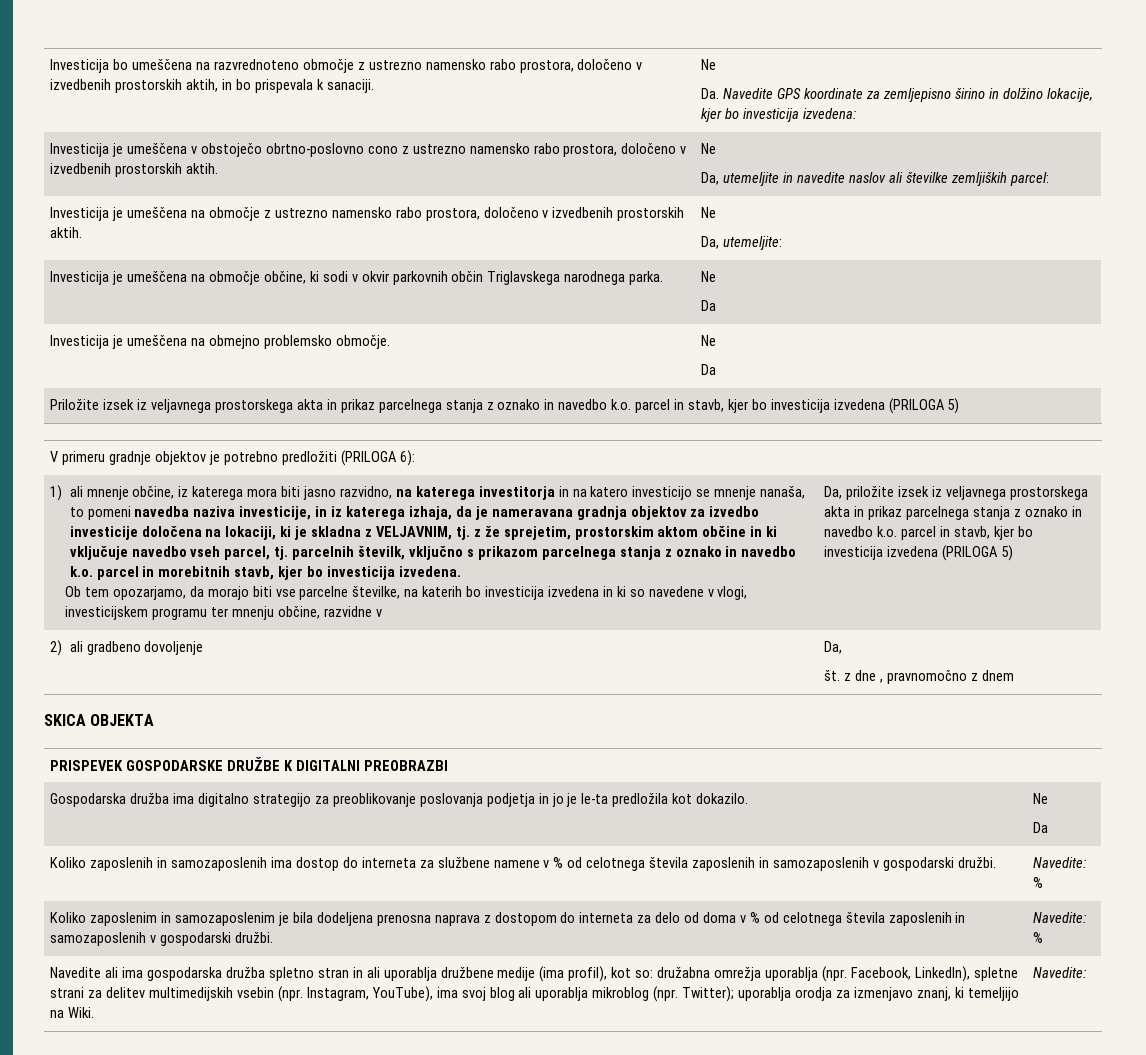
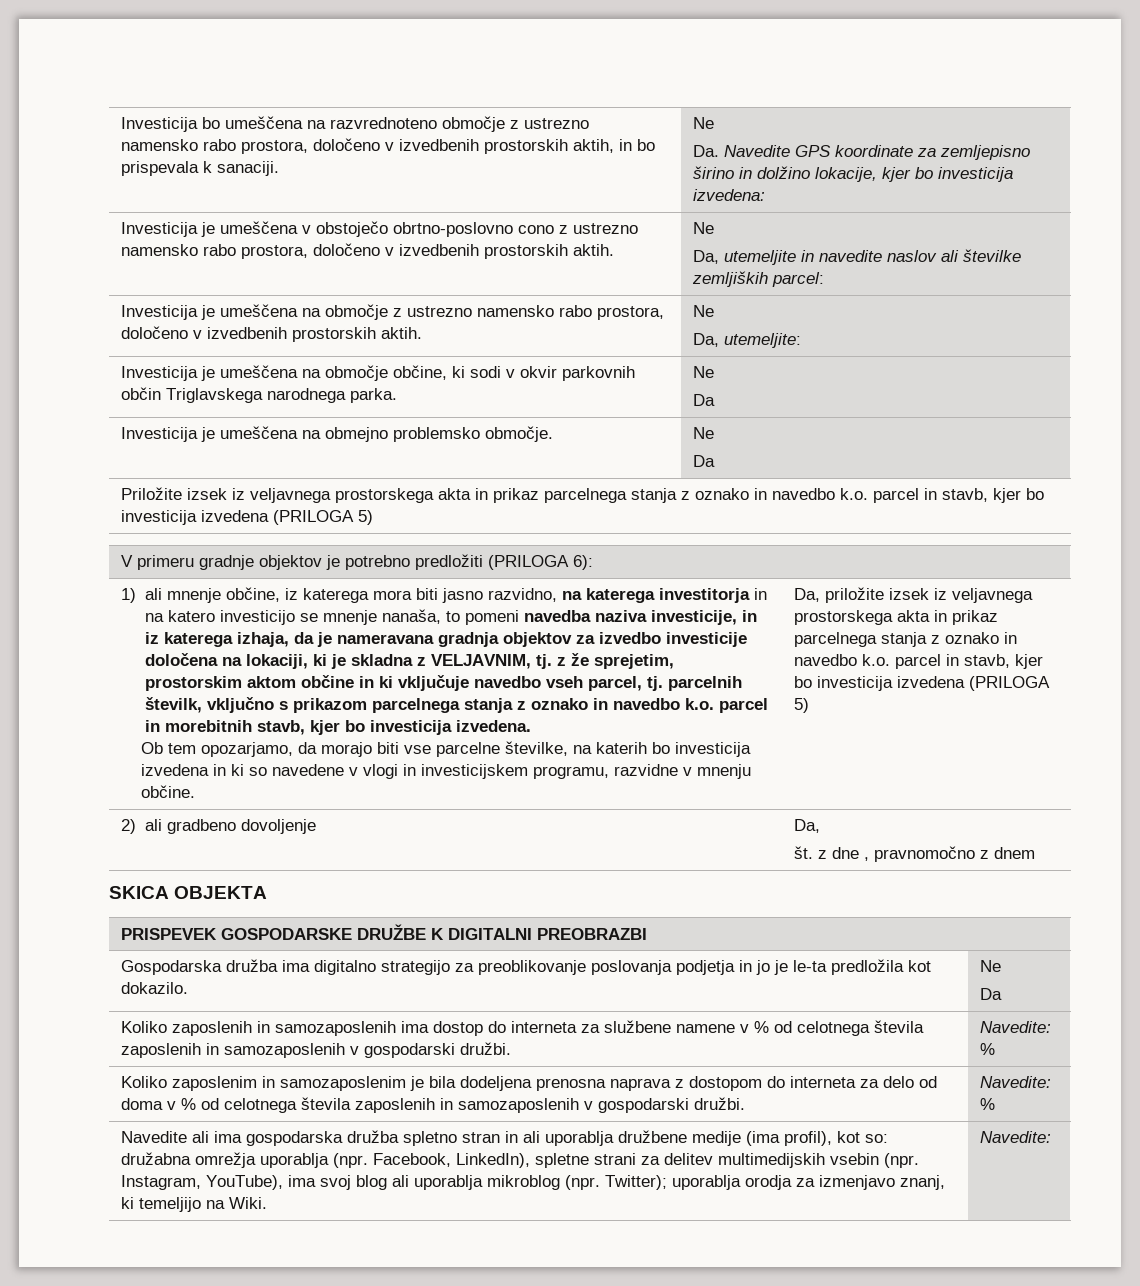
- Ob tem opozarjamo, da morajo biti vse parcelne številke, na katerih bo investicija izvedena in ki so navedene v vlogi, investicijskem programu ter mnenju občine, razvidne v
+ Ob tem opozarjamo, da morajo biti vse parcelne številke, na katerih bo investicija izvedena in ki so navedene v vlogi in investicijskem programu, razvidne v mnenju občine.

